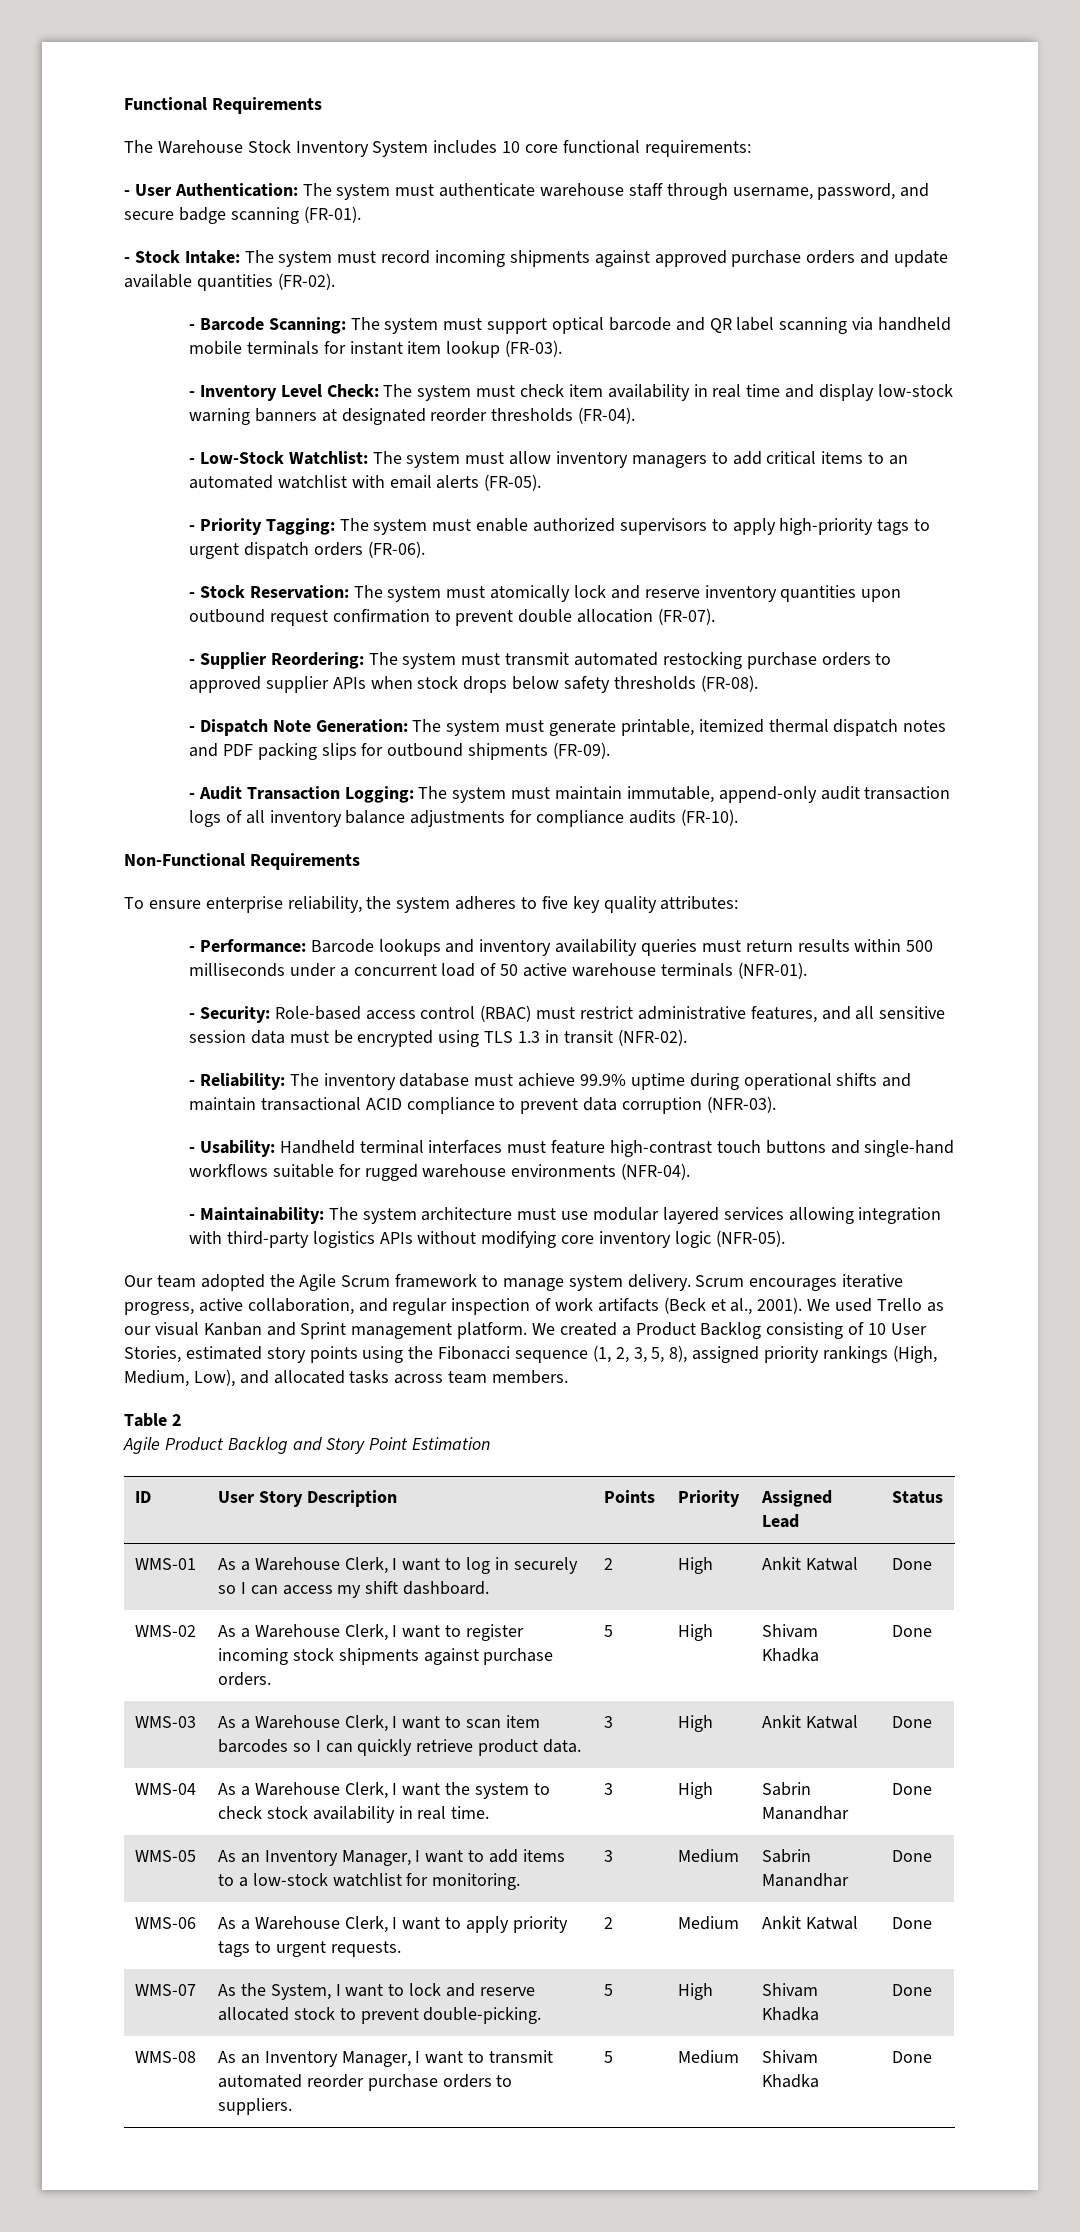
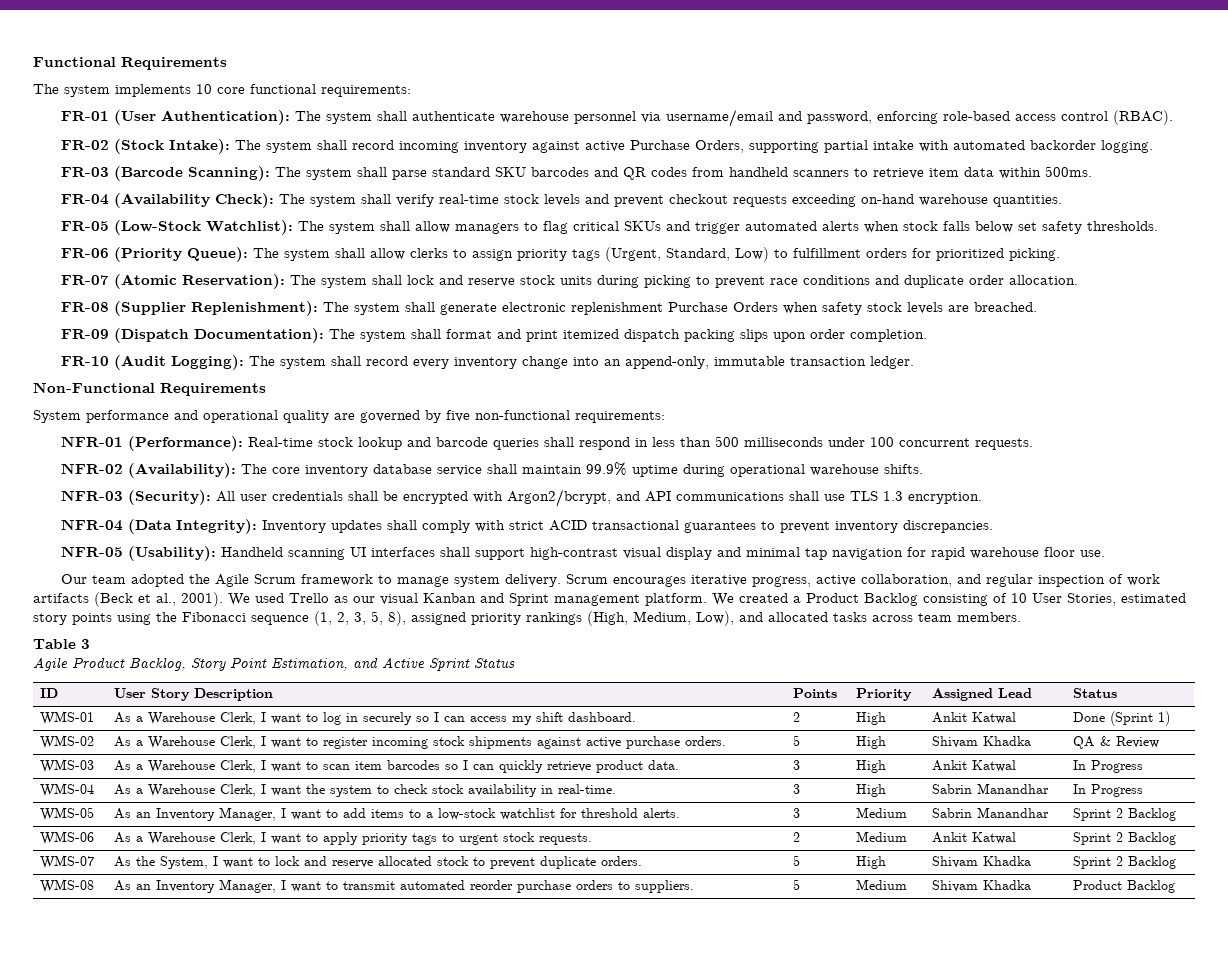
- The Warehouse Stock Inventory System includes 10 core functional requirements:
+ The system implements 10 core functional requirements:
- - User Authentication: The system must authenticate warehouse staff through username, password, and secure badge scanning (FR-01).
- - Stock Intake: The system must record incoming shipments against approved purchase orders and update available quantities (FR-02).
- - Barcode Scanning: The system must support optical barcode and QR label scanning via handheld mobile terminals for instant item lookup (FR-03).
- - Inventory Level Check: The system must check item availability in real time and display low-stock warning banners at designated reorder thresholds (FR-04).
- - Low-Stock Watchlist: The system must allow inventory managers to add critical items to an automated watchlist with email alerts (FR-05).
- - Priority Tagging: The system must enable authorized supervisors to apply high-priority tags to urgent dispatch orders (FR-06).
- - Stock Reservation: The system must atomically lock and reserve inventory quantities upon outbound request confirmation to prevent double allocation (FR-07).
- - Supplier Reordering: The system must transmit automated restocking purchase orders to approved supplier APIs when stock drops below safety thresholds (FR-08).
- - Dispatch Note Generation: The system must generate printable, itemized thermal dispatch notes and PDF packing slips for outbound shipments (FR-09).
- - Audit Transaction Logging: The system must maintain immutable, append-only audit transaction logs of all inventory balance adjustments for compliance audits (FR-10).
+ FR-01 (User Authentication): The system shall authenticate warehouse personnel via username/email and password, enforcing role-based access control (RBAC).
+ FR-02 (Stock Intake): The system shall record incoming inventory against active Purchase Orders, supporting partial intake with automated backorder logging.
+ FR-03 (Barcode Scanning): The system shall parse standard SKU barcodes and QR codes from handheld scanners to retrieve item data within 500ms.
+ FR-04 (Availability Check): The system shall verify real-time stock levels and prevent checkout requests exceeding on-hand warehouse quantities.
+ FR-05 (Low-Stock Watchlist): The system shall allow managers to flag critical SKUs and trigger automated alerts when stock falls below set safety thresholds.
+ FR-06 (Priority Queue): The system shall allow clerks to assign priority tags (Urgent, Standard, Low) to fulfillment orders for prioritized picking.
+ FR-07 (Atomic Reservation): The system shall lock and reserve stock units during picking to prevent race conditions and duplicate order allocation.
+ FR-08 (Supplier Replenishment): The system shall generate electronic replenishment Purchase Orders when safety stock levels are breached.
+ FR-09 (Dispatch Documentation): The system shall format and print itemized dispatch packing slips upon order completion.
+ FR-10 (Audit Logging): The system shall record every inventory change into an append-only, immutable transaction ledger.
  Non-Functional Requirements
- To ensure enterprise reliability, the system adheres to five key quality attributes:
- - Performance: Barcode lookups and inventory availability queries must return results within 500 milliseconds under a concurrent load of 50 active warehouse terminals (NFR-01).
- - Security: Role-based access control (RBAC) must restrict administrative features, and all sensitive session data must be encrypted using TLS 1.3 in transit (NFR-02).
- - Reliability: The inventory database must achieve 99.9% uptime during operational shifts and maintain transactional ACID compliance to prevent data corruption (NFR-03).
- - Usability: Handheld terminal interfaces must feature high-contrast touch buttons and single-hand workflows suitable for rugged warehouse environments (NFR-04).
- - Maintainability: The system architecture must use modular layered services allowing integration with third-party logistics APIs without modifying core inventory logic (NFR-05).
+ System performance and operational quality are governed by five non-functional requirements:
+ NFR-01 (Performance): Real-time stock lookup and barcode queries shall respond in less than 500 milliseconds under 100 concurrent requests.
+ NFR-02 (Availability): The core inventory database service shall maintain 99.9% uptime during operational warehouse shifts.
+ NFR-03 (Security): All user credentials shall be encrypted with Argon2/bcrypt, and API communications shall use TLS 1.3 encryption.
+ NFR-04 (Data Integrity): Inventory updates shall comply with strict ACID transactional guarantees to prevent inventory discrepancies.
+ NFR-05 (Usability): Handheld scanning UI interfaces shall support high-contrast visual display and minimal tap navigation for rapid warehouse floor use.
- Table 2
+ Table 3
- Agile Product Backlog and Story Point Estimation
+ Agile Product Backlog, Story Point Estimation, and Active Sprint Status
- WMS-01 | As a Warehouse Clerk, I want to log in securely so I can access my shift dashboard. | 2 | High | Ankit Katwal | Done
+ WMS-01 | As a Warehouse Clerk, I want to log in securely so I can access my shift dashboard. | 2 | High | Ankit Katwal | Done (Sprint 1)
- WMS-02 | As a Warehouse Clerk, I want to register incoming stock shipments against purchase orders. | 5 | High | Shivam Khadka | Done
+ WMS-02 | As a Warehouse Clerk, I want to register incoming stock shipments against active purchase orders. | 5 | High | Shivam Khadka | QA & Review
- WMS-03 | As a Warehouse Clerk, I want to scan item barcodes so I can quickly retrieve product data. | 3 | High | Ankit Katwal | Done
+ WMS-03 | As a Warehouse Clerk, I want to scan item barcodes so I can quickly retrieve product data. | 3 | High | Ankit Katwal | In Progress
- WMS-04 | As a Warehouse Clerk, I want the system to check stock availability in real time. | 3 | High | Sabrin Manandhar | Done
+ WMS-04 | As a Warehouse Clerk, I want the system to check stock availability in real-time. | 3 | High | Sabrin Manandhar | In Progress
- WMS-05 | As an Inventory Manager, I want to add items to a low-stock watchlist for monitoring. | 3 | Medium | Sabrin Manandhar | Done
+ WMS-05 | As an Inventory Manager, I want to add items to a low-stock watchlist for threshold alerts. | 3 | Medium | Sabrin Manandhar | Sprint 2 Backlog
- WMS-06 | As a Warehouse Clerk, I want to apply priority tags to urgent requests. | 2 | Medium | Ankit Katwal | Done
+ WMS-06 | As a Warehouse Clerk, I want to apply priority tags to urgent stock requests. | 2 | Medium | Ankit Katwal | Sprint 2 Backlog
- WMS-07 | As the System, I want to lock and reserve allocated stock to prevent double-picking. | 5 | High | Shivam Khadka | Done
+ WMS-07 | As the System, I want to lock and reserve allocated stock to prevent duplicate orders. | 5 | High | Shivam Khadka | Sprint 2 Backlog
- WMS-08 | As an Inventory Manager, I want to transmit automated reorder purchase orders to suppliers. | 5 | Medium | Shivam Khadka | Done
+ WMS-08 | As an Inventory Manager, I want to transmit automated reorder purchase orders to suppliers. | 5 | Medium | Shivam Khadka | Product Backlog

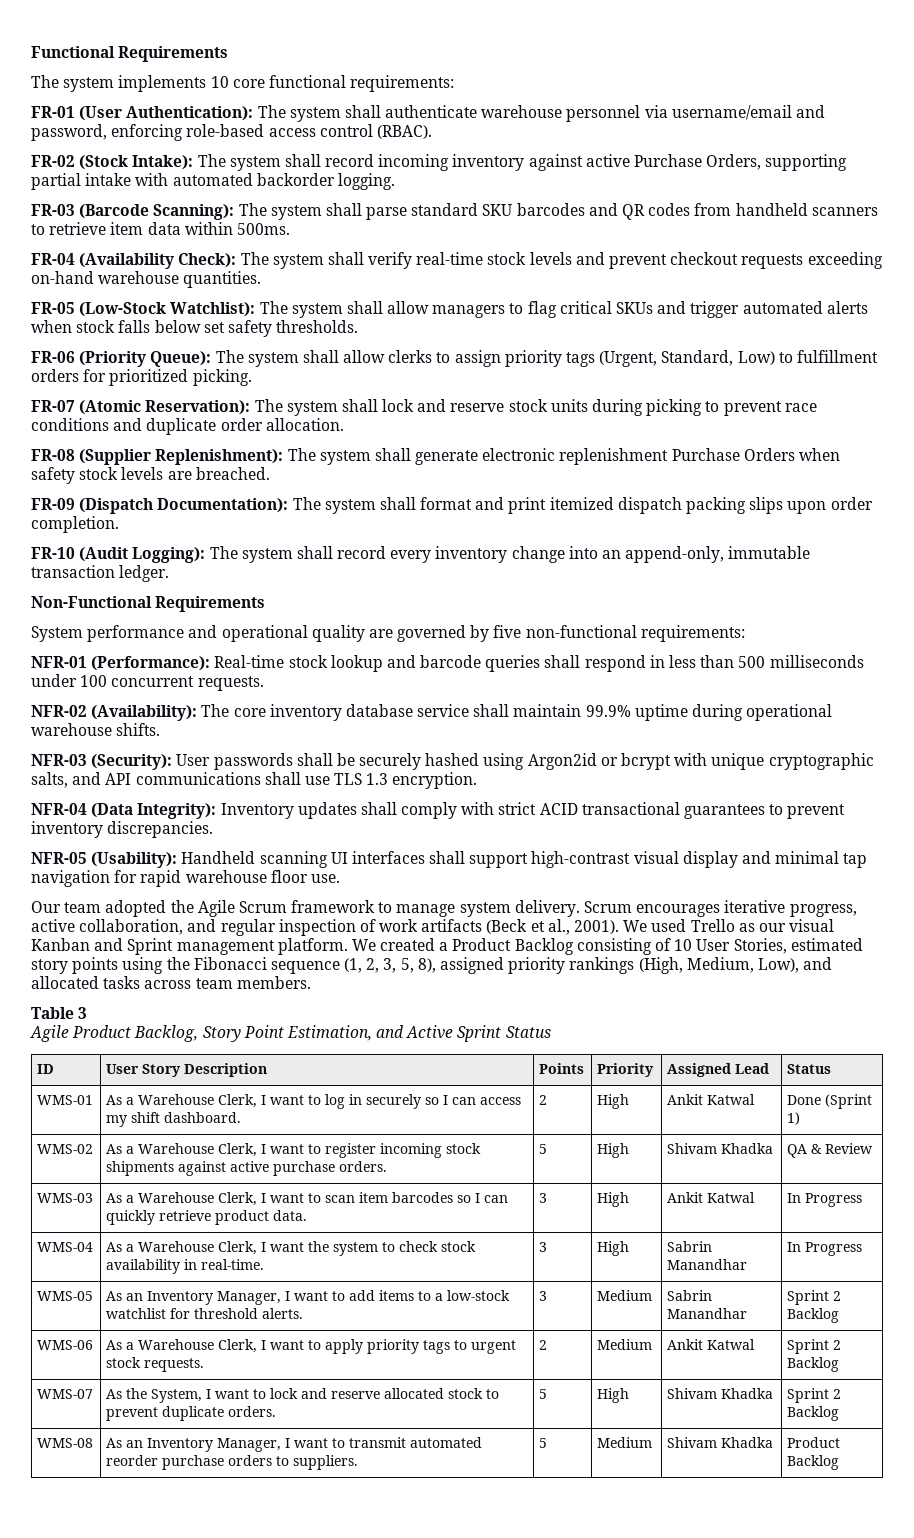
- NFR-03 (Security): All user credentials shall be encrypted with Argon2/bcrypt, and API communications shall use TLS 1.3 encryption.
+ NFR-03 (Security): User passwords shall be securely hashed using Argon2id or bcrypt with unique cryptographic salts, and API communications shall use TLS 1.3 encryption.

